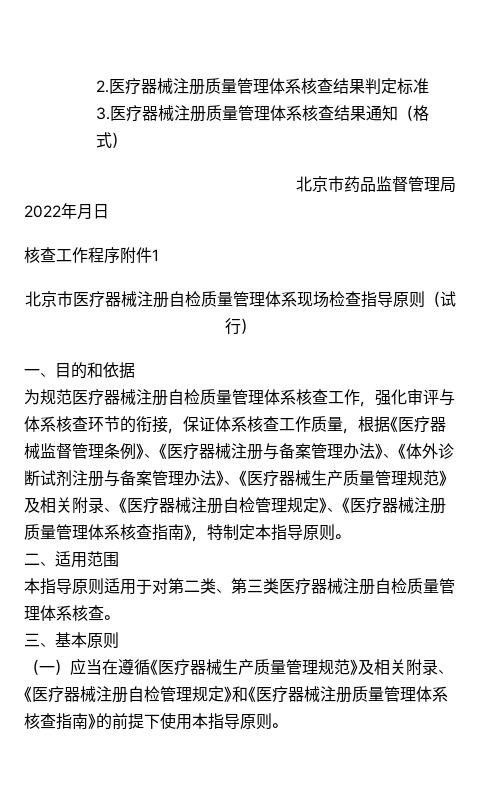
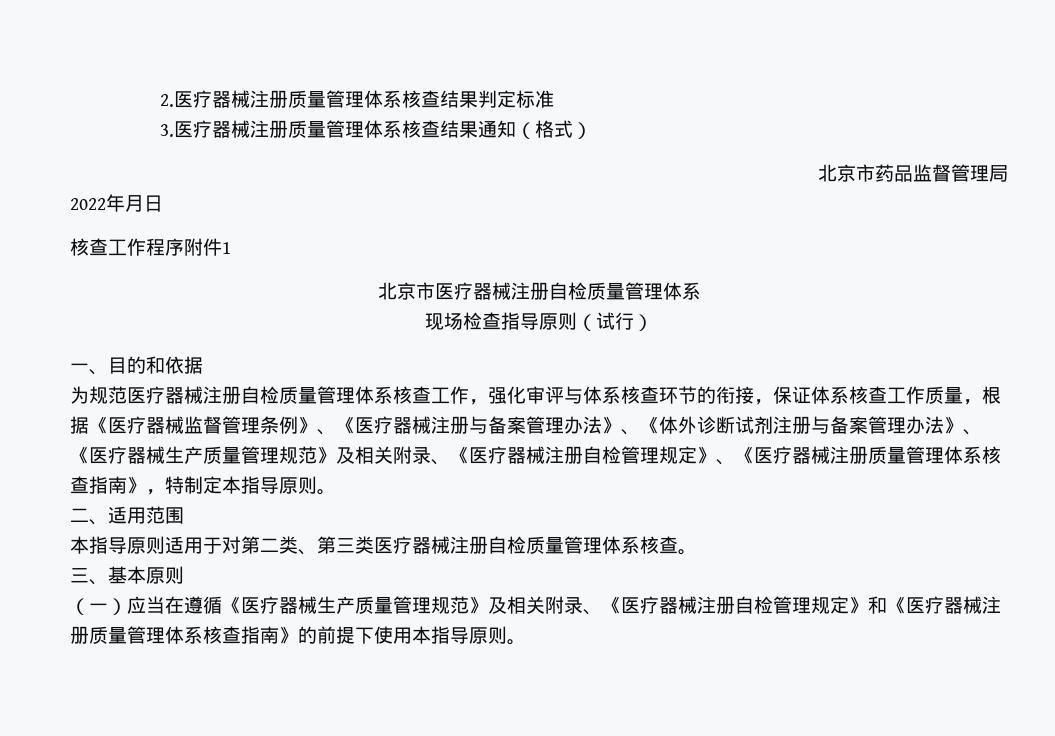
- 北京市医疗器械注册自检质量管理体系现场检查指导原则（试行）
+ 北京市医疗器械注册自检质量管理体系
+ 现场检查指导原则（试行）

